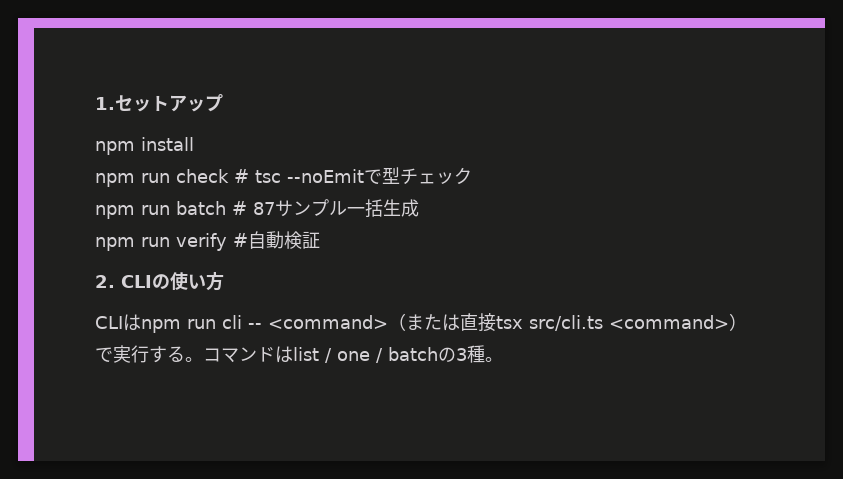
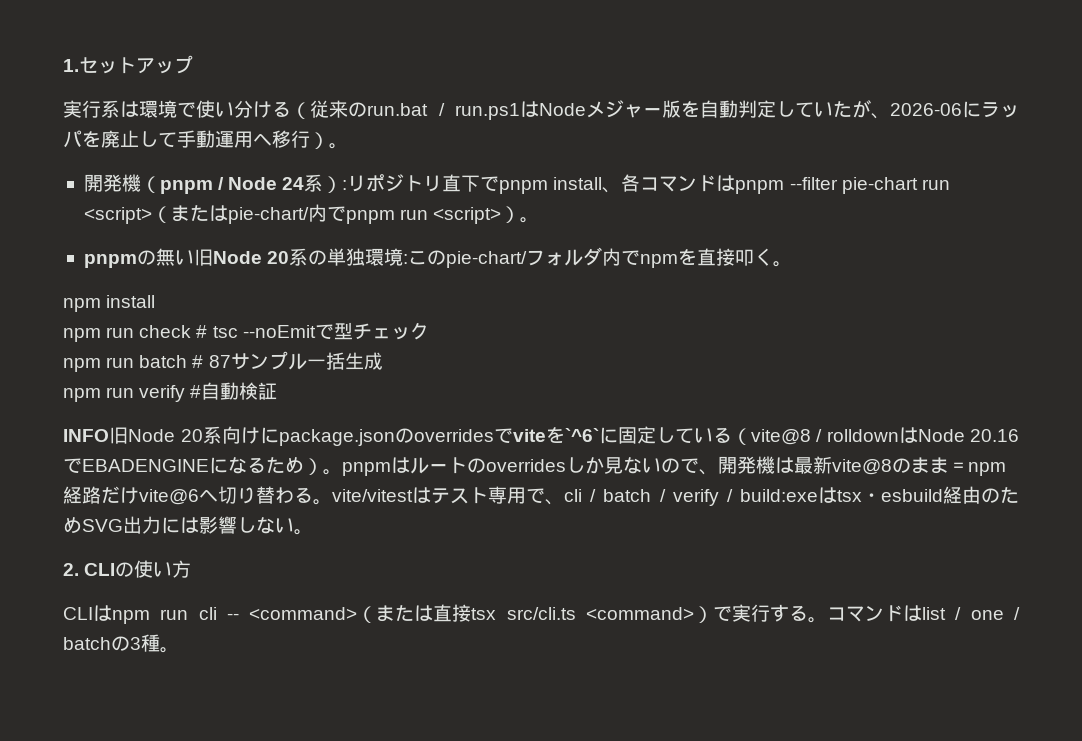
+ 実行系は環境で使い分ける（従来のrun.bat / run.ps1はNodeメジャー版を自動判定していたが、2026-06にラッパを廃止して手動運用へ移行）。
+ 開発機（pnpm / Node 24系）:リポジトリ直下でpnpm install、各コマンドはpnpm --filter pie-chart run <script>（またはpie-chart/内でpnpm run <script>）。
+ pnpmの無い旧Node 20系の単独環境:このpie-chart/フォルダ内でnpmを直接叩く。
+ INFO旧Node 20系向けにpackage.jsonのoverridesでviteを`^6`に固定している（vite@8 / rolldownはNode 20.16でEBADENGINEになるため）。pnpmはルートのoverridesしか見ないので、開発機は最新vite@8のまま＝npm経路だけvite@6へ切り替わる。vite/vitestはテスト専用で、cli / batch / verify / build:exeはtsx・esbuild経由のためSVG出力には影響しない。

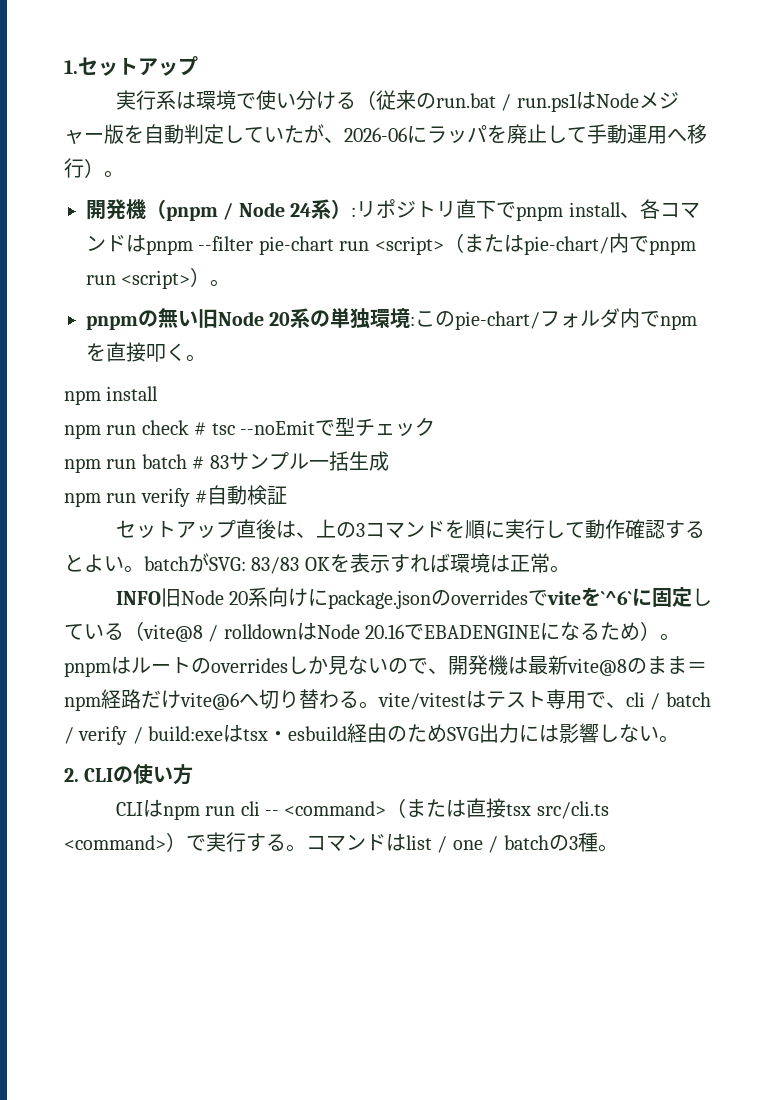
- npm run batch # 87サンプル一括生成
+ npm run batch # 83サンプル一括生成
+ セットアップ直後は、上の3コマンドを順に実行して動作確認するとよい。batchがSVG: 83/83 OKを表示すれば環境は正常。

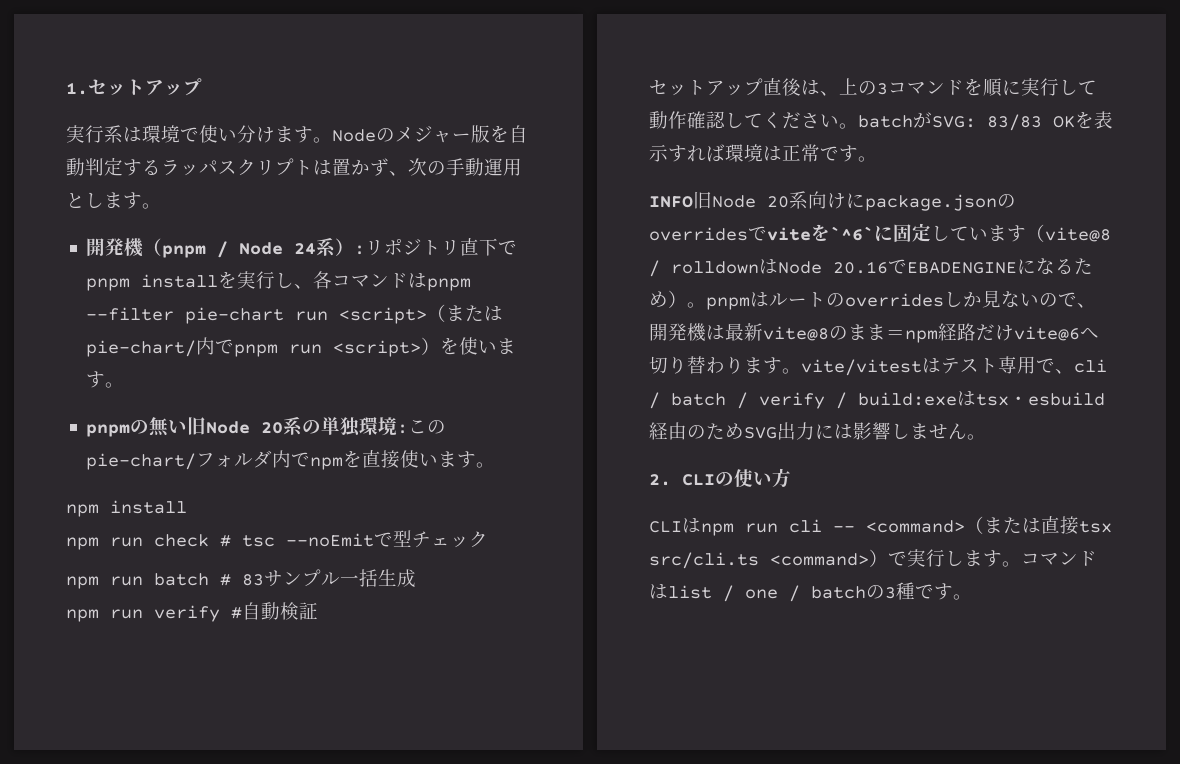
- 実行系は環境で使い分ける（従来のrun.bat / run.ps1はNodeメジャー版を自動判定していたが、2026-06にラッパを廃止して手動運用へ移行）。
+ 実行系は環境で使い分けます。Nodeのメジャー版を自動判定するラッパスクリプトは置かず、次の手動運用とします。
- 開発機（pnpm / Node 24系）:リポジトリ直下でpnpm install、各コマンドはpnpm --filter pie-chart run <script>（またはpie-chart/内でpnpm run <script>）。
+ 開発機（pnpm / Node 24系）:リポジトリ直下でpnpm installを実行し、各コマンドはpnpm --filter pie-chart run <script>（またはpie-chart/内でpnpm run <script>）を使います。
- pnpmの無い旧Node 20系の単独環境:このpie-chart/フォルダ内でnpmを直接叩く。
+ pnpmの無い旧Node 20系の単独環境:このpie-chart/フォルダ内でnpmを直接使います。
- セットアップ直後は、上の3コマンドを順に実行して動作確認するとよい。batchがSVG: 83/83 OKを表示すれば環境は正常。
+ セットアップ直後は、上の3コマンドを順に実行して動作確認してください。batchがSVG: 83/83 OKを表示すれば環境は正常です。
- INFO旧Node 20系向けにpackage.jsonのoverridesでviteを`^6`に固定している（vite@8 / rolldownはNode 20.16でEBADENGINEになるため）。pnpmはルートのoverridesしか見ないので、開発機は最新vite@8のまま＝npm経路だけvite@6へ切り替わる。vite/vitestはテスト専用で、cli / batch / verify / build:exeはtsx・esbuild経由のためSVG出力には影響しない。
+ INFO旧Node 20系向けにpackage.jsonのoverridesでviteを`^6`に固定しています（vite@8 / rolldownはNode 20.16でEBADENGINEになるため）。pnpmはルートのoverridesしか見ないので、開発機は最新vite@8のまま＝npm経路だけvite@6へ切り替わります。vite/vitestはテスト専用で、cli / batch / verify / build:exeはtsx・esbuild経由のためSVG出力には影響しません。
- CLIはnpm run cli -- <command>（または直接tsx src/cli.ts <command>）で実行する。
+ CLIはnpm run cli -- <command>（または直接tsx src/cli.ts <command>）で実行します。
- コマンドはlist / one / batchの3種。
+ コマンドはlist / one / batchの3種です。

